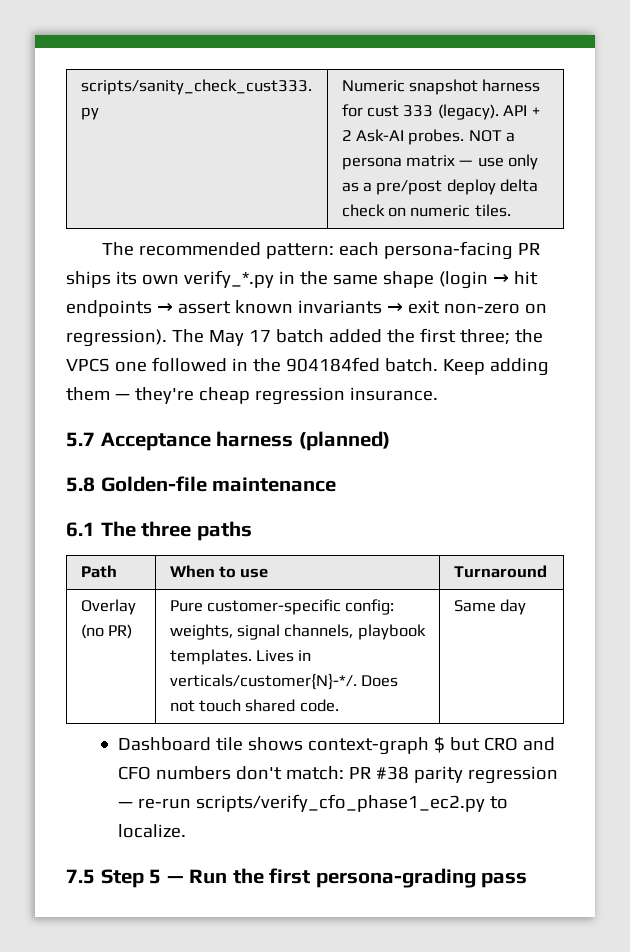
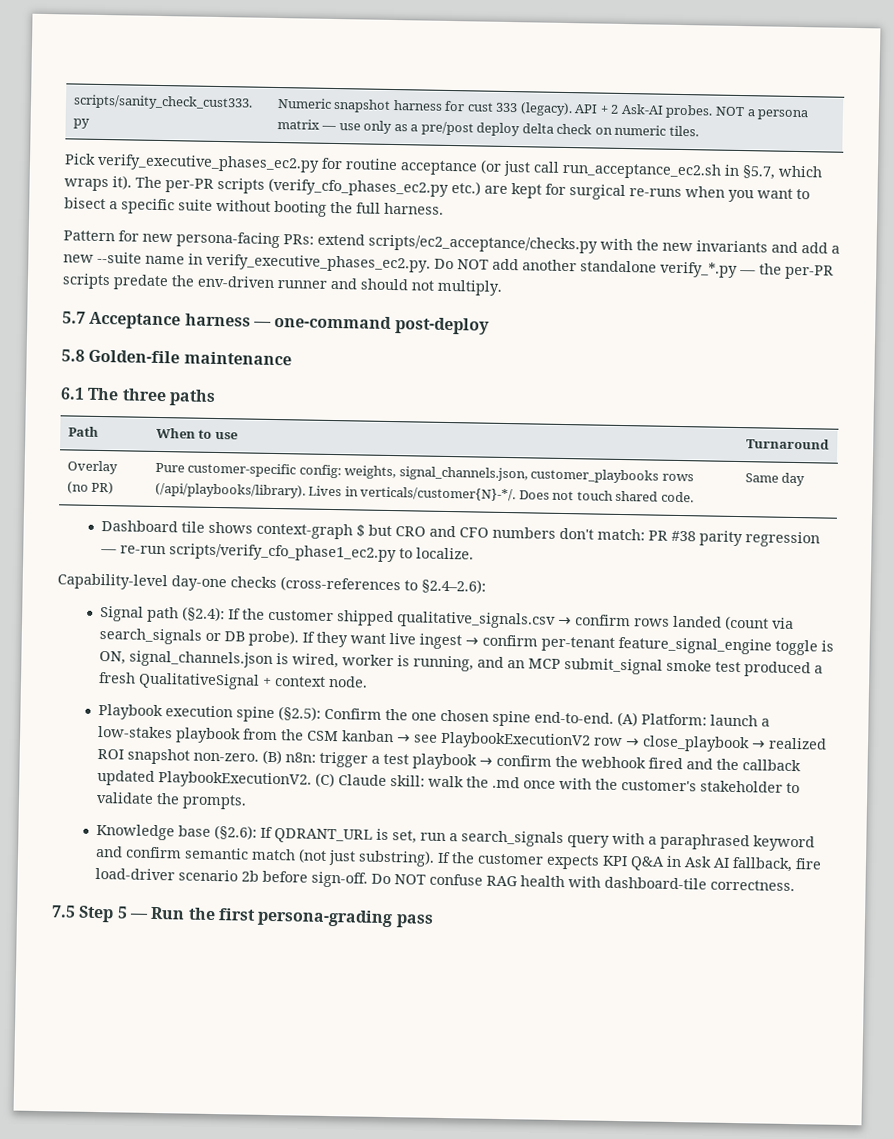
- The recommended pattern: each persona-facing PR ships its own verify_*.py in the same shape (login → hit endpoints → assert known invariants → exit non-zero on regression). The May 17 batch added the first three; the VPCS one followed in the 904184fed batch. Keep adding them — they're cheap regression insurance.
+ Pick verify_executive_phases_ec2.py for routine acceptance (or just call run_acceptance_ec2.sh in §5.7, which wraps it). The per-PR scripts (verify_cfo_phases_ec2.py etc.) are kept for surgical re-runs when you want to bisect a specific suite without booting the full harness.
+ Pattern for new persona-facing PRs: extend scripts/ec2_acceptance/checks.py with the new invariants and add a new --suite name in verify_executive_phases_ec2.py. Do NOT add another standalone verify_*.py — the per-PR scripts predate the env-driven runner and should not multiply.
- 5.7 Acceptance harness (planned)
+ 5.7 Acceptance harness — one-command post-deploy
- Overlay (no PR) | Pure customer-specific config: weights, signal channels, playbook templates. Lives in verticals/customer{N}-*/. Does not touch shared code. | Same day
+ Overlay (no PR) | Pure customer-specific config: weights, signal_channels.json, customer_playbooks rows (/api/playbooks/library). Lives in verticals/customer{N}-*/. Does not touch shared code. | Same day
+ Capability-level day-one checks (cross-references to §2.4–2.6):
+ Signal path (§2.4): If the customer shipped qualitative_signals.csv → confirm rows landed (count via search_signals or DB probe). If they want live ingest → confirm per-tenant feature_signal_engine toggle is ON, signal_channels.json is wired, worker is running, and an MCP submit_signal smoke test produced a fresh QualitativeSignal + context node.
+ Playbook execution spine (§2.5): Confirm the one chosen spine end-to-end. (A) Platform: launch a low-stakes playbook from the CSM kanban → see PlaybookExecutionV2 row → close_playbook → realized ROI snapshot non-zero. (B) n8n: trigger a test playbook → confirm the webhook fired and the callback updated PlaybookExecutionV2. (C) Claude skill: walk the .md once with the customer's stakeholder to validate the prompts.
+ Knowledge base (§2.6): If QDRANT_URL is set, run a search_signals query with a paraphrased keyword and confirm semantic match (not just substring). If the customer expects KPI Q&A in Ask AI fallback, fire load-driver scenario 2b before sign-off. Do NOT confuse RAG health with dashboard-tile correctness.

